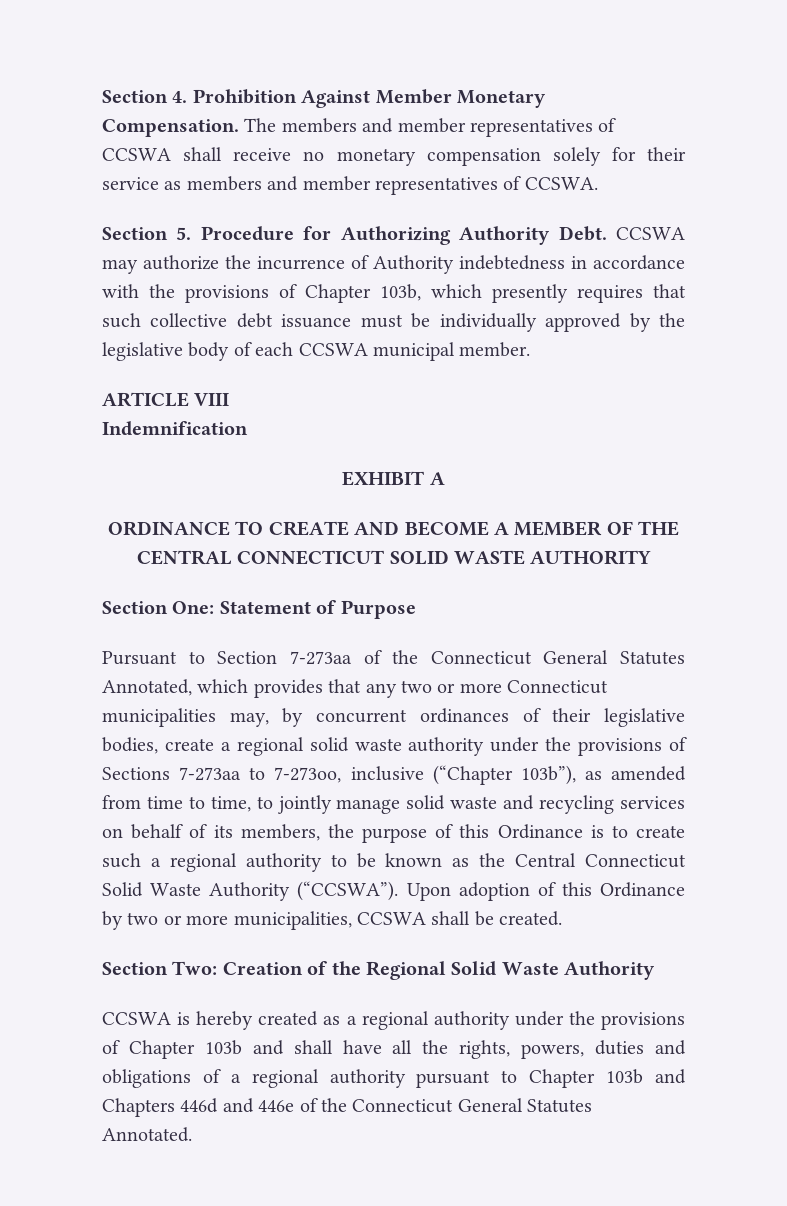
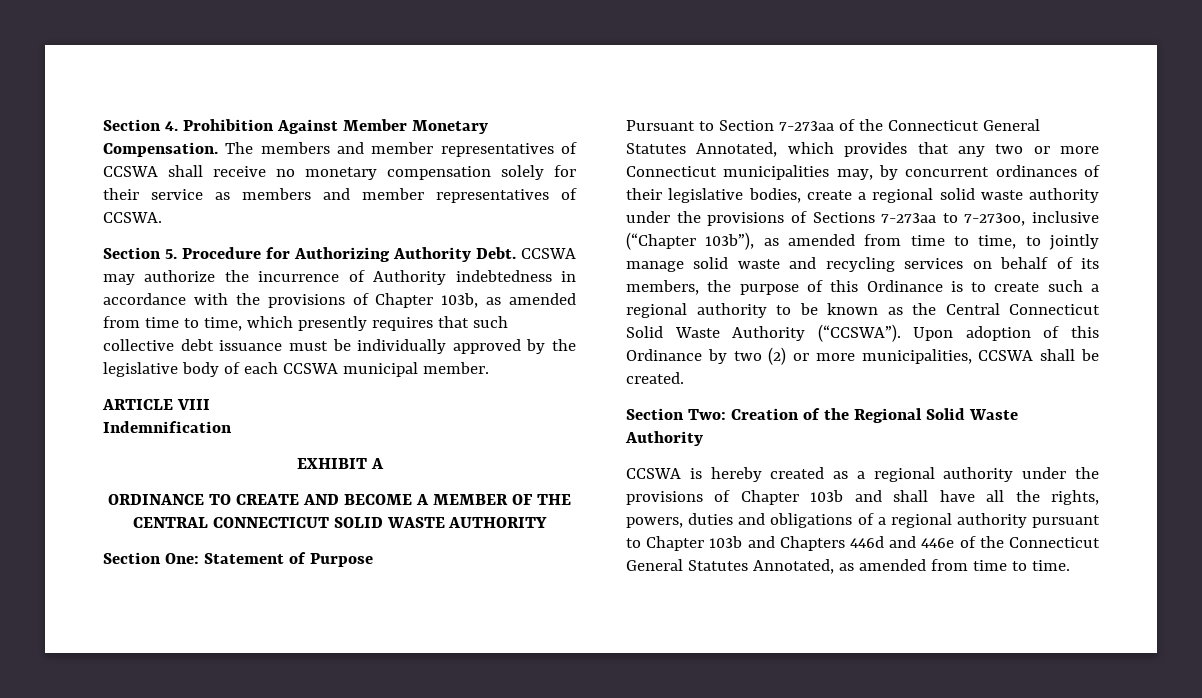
- CCSWA may authorize the incurrence of Authority indebtedness in accordance with the provisions of Chapter 103b, which presently requires that such collective debt issuance must be individually approved by the legislative body of each CCSWA municipal member.
+ CCSWA may authorize the incurrence of Authority indebtedness in accordance with the provisions of Chapter 103b, as amended from time to time, which presently requires that such collective debt issuance must be individually approved by the legislative body of each CCSWA municipal member.
- Upon adoption of this Ordinance by two or more municipalities, CCSWA shall be created.
+ Upon adoption of this Ordinance by two (2) or more municipalities, CCSWA shall be created.
- CCSWA is hereby created as a regional authority under the provisions of Chapter 103b and shall have all the rights, powers, duties and obligations of a regional authority pursuant to Chapter 103b and Chapters 446d and 446e of the Connecticut General Statutes Annotated.
+ CCSWA is hereby created as a regional authority under the provisions of Chapter 103b and shall have all the rights, powers, duties and obligations of a regional authority pursuant to Chapter 103b and Chapters 446d and 446e of the Connecticut General Statutes Annotated, as amended from time to time.

